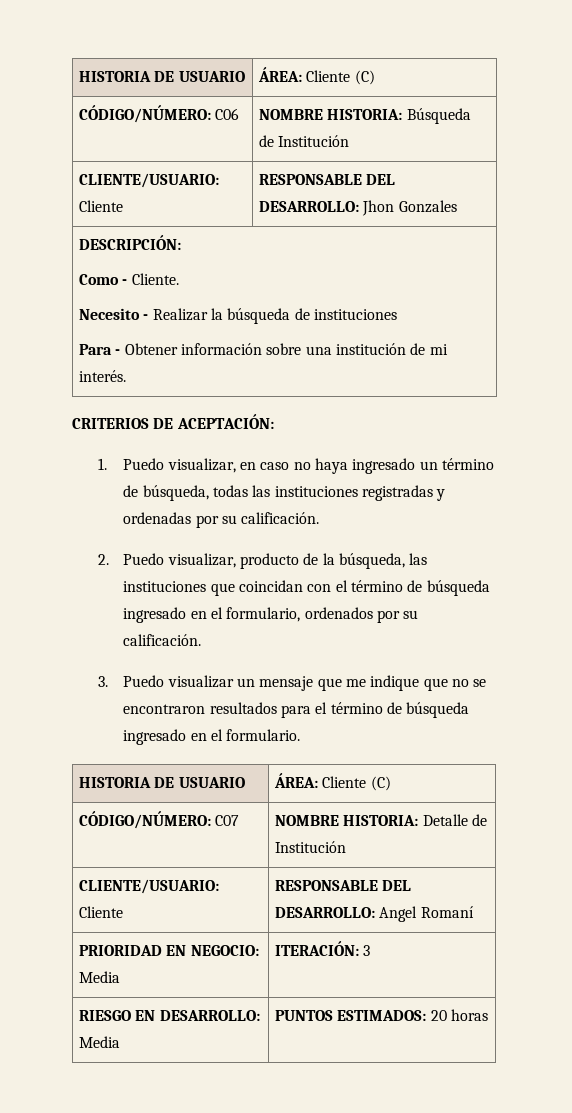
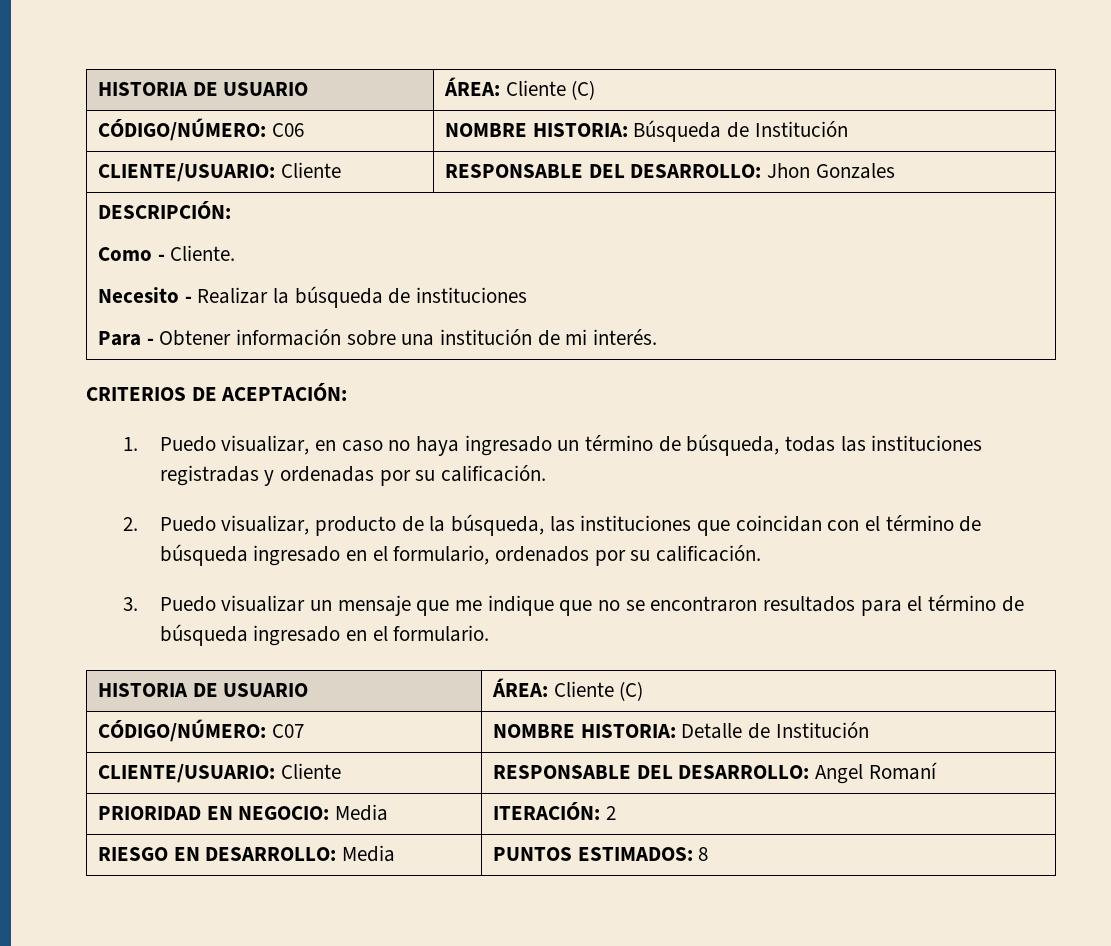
- PRIORIDAD EN NEGOCIO: Media | ITERACIÓN: 3
+ PRIORIDAD EN NEGOCIO: Media | ITERACIÓN: 2
- RIESGO EN DESARROLLO: Media | PUNTOS ESTIMADOS: 20 horas
+ RIESGO EN DESARROLLO: Media | PUNTOS ESTIMADOS: 8

